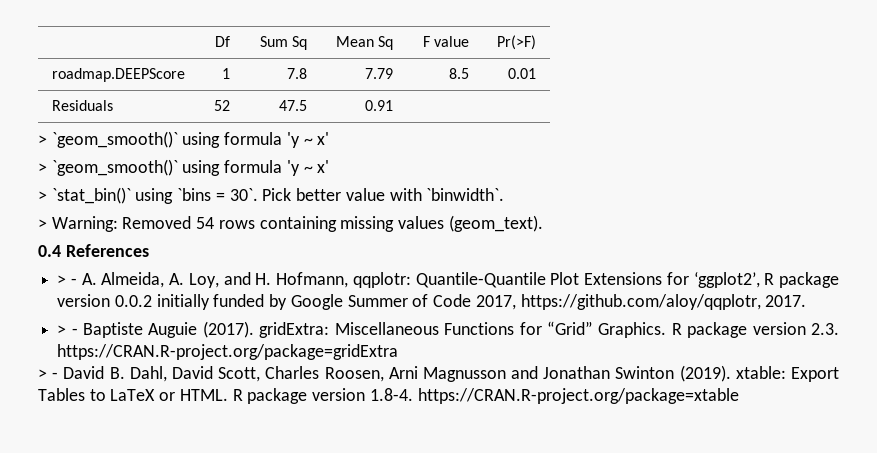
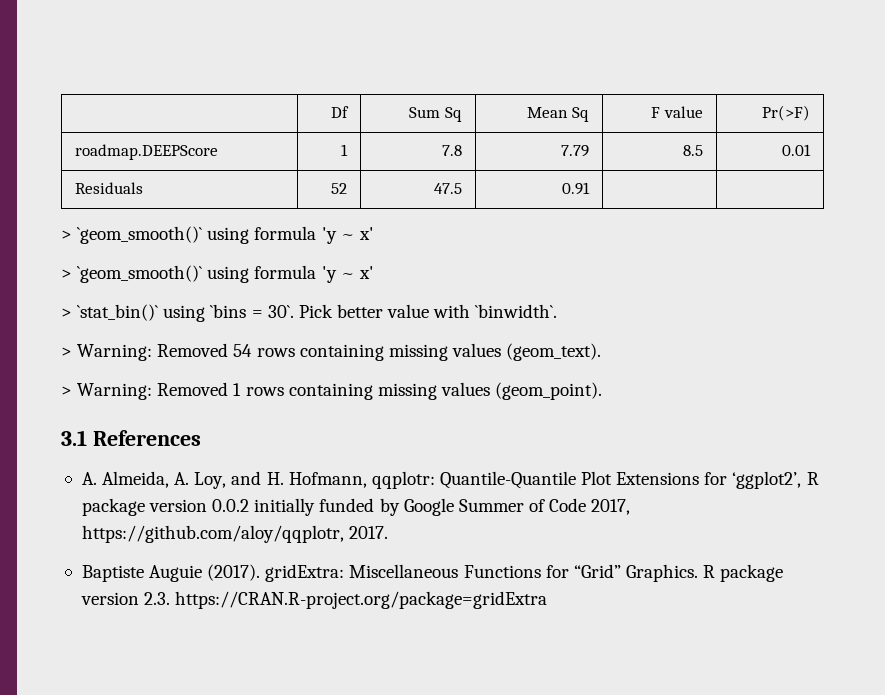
- 0.4 References
+ > Warning: Removed 1 rows containing missing values (geom_point).
+ 3.1 References
- > - A. Almeida, A. Loy, and H. Hofmann, qqplotr: Quantile-Quantile Plot Extensions for ‘ggplot2’, R package version 0.0.2 initially funded by Google Summer of Code 2017, https://github.com/aloy/qqplotr, 2017.
+ A. Almeida, A. Loy, and H. Hofmann, qqplotr: Quantile-Quantile Plot Extensions for ‘ggplot2’, R package version 0.0.2 initially funded by Google Summer of Code 2017, https://github.com/aloy/qqplotr, 2017.
- > - Baptiste Auguie (2017). gridExtra: Miscellaneous Functions for “Grid” Graphics.
+ Baptiste Auguie (2017). gridExtra: Miscellaneous Functions for “Grid” Graphics.
- > - David B. Dahl, David Scott, Charles Roosen, Arni Magnusson and Jonathan Swinton (2019). xtable: Export Tables to LaTeX or HTML. R package version 1.8-4. https://CRAN.R-project.org/package=xtable

